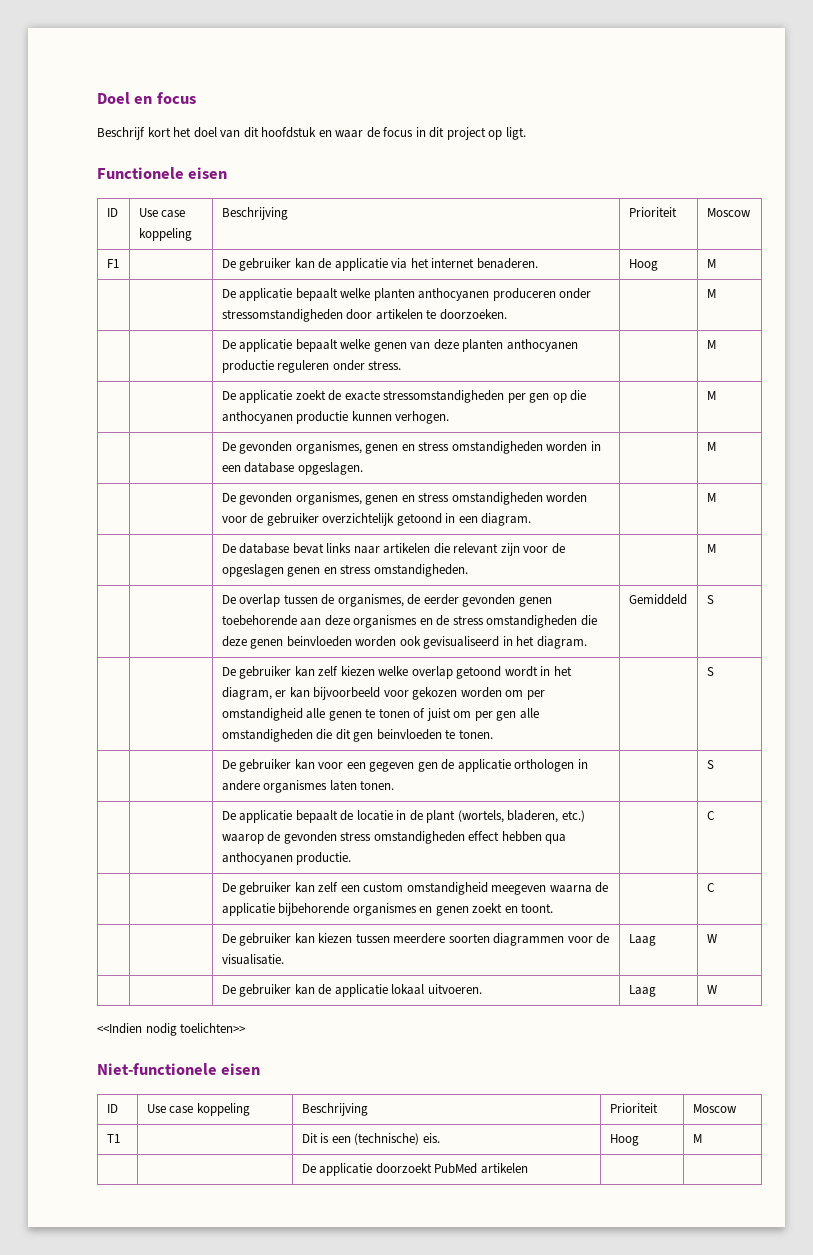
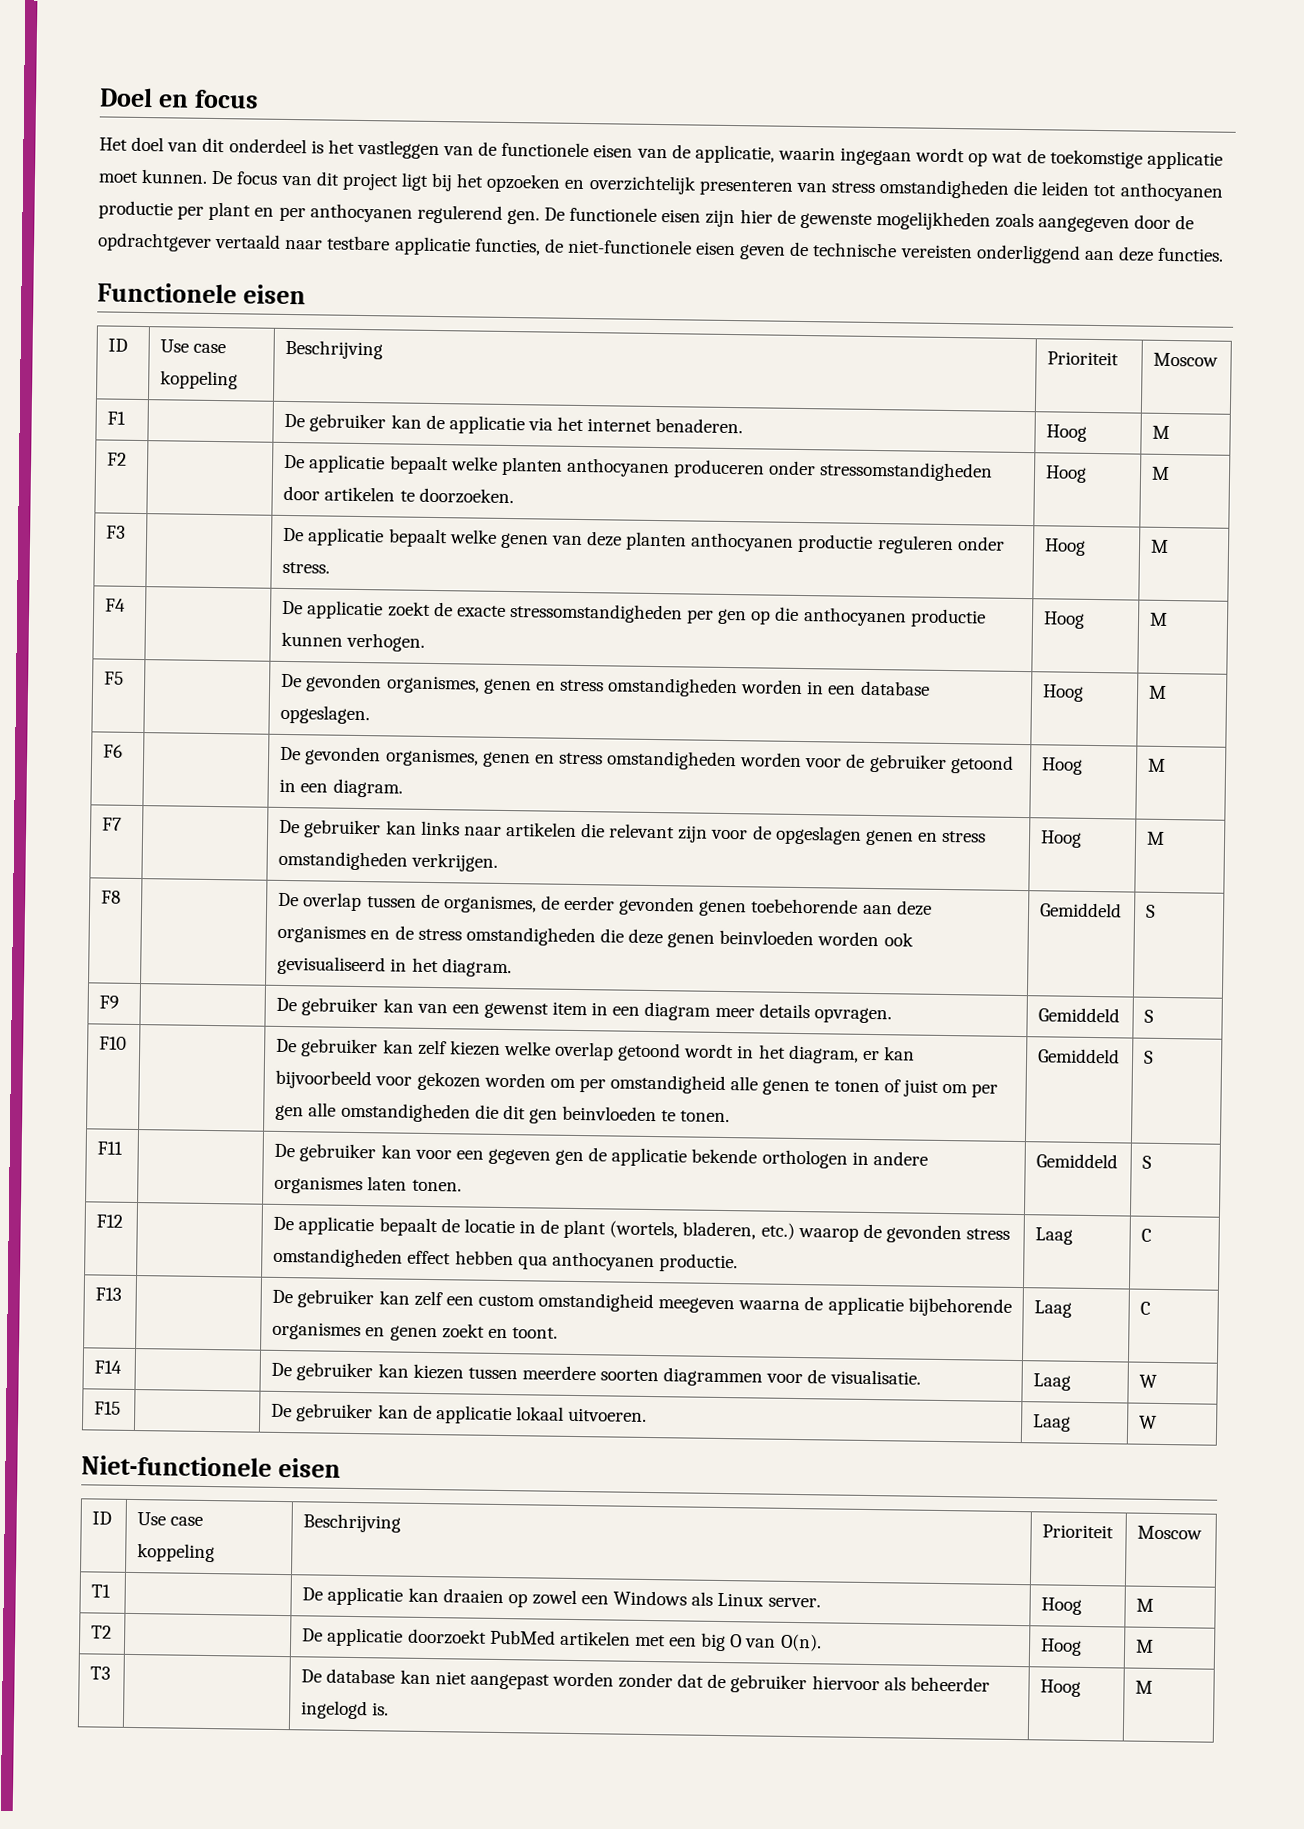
- Beschrijf kort het doel van dit hoofdstuk en waar de focus in dit project op ligt.
+ Het doel van dit onderdeel is het vastleggen van de functionele eisen van de applicatie, waarin ingegaan wordt op wat de toekomstige applicatie moet kunnen. De focus van dit project ligt bij het opzoeken en overzichtelijk presenteren van stress omstandigheden die leiden tot anthocyanen productie per plant en per anthocyanen regulerend gen. De functionele eisen zijn hier de gewenste mogelijkheden zoals aangegeven door de opdrachtgever vertaald naar testbare applicatie functies, de niet-functionele eisen geven de technische vereisten onderliggend aan deze functies.
- | | De applicatie bepaalt welke planten anthocyanen produceren onder stressomstandigheden door artikelen te doorzoeken. | | M
- | | De applicatie bepaalt welke genen van deze planten anthocyanen productie reguleren onder stress. | | M
- | | De applicatie zoekt de exacte stressomstandigheden per gen op die anthocyanen productie kunnen verhogen. | | M
- | | De gevonden organismes, genen en stress omstandigheden worden in een database opgeslagen. | | M
- | | De gevonden organismes, genen en stress omstandigheden worden voor de gebruiker overzichtelijk getoond in een diagram. | | M
- | | De database bevat links naar artikelen die relevant zijn voor de opgeslagen genen en stress omstandigheden. | | M
- | | De overlap tussen de organismes, de eerder gevonden genen toebehorende aan deze organismes en de stress omstandigheden die deze genen beinvloeden worden ook gevisualiseerd in het diagram. | Gemiddeld | S
+ F2 | | De applicatie bepaalt welke planten anthocyanen produceren onder stressomstandigheden door artikelen te doorzoeken. | Hoog | M
+ F3 | | De applicatie bepaalt welke genen van deze planten anthocyanen productie reguleren onder stress. | Hoog | M
+ F4 | | De applicatie zoekt de exacte stressomstandigheden per gen op die anthocyanen productie kunnen verhogen. | Hoog | M
+ F5 | | De gevonden organismes, genen en stress omstandigheden worden in een database opgeslagen. | Hoog | M
+ F6 | | De gevonden organismes, genen en stress omstandigheden worden voor de gebruiker getoond in een diagram. | Hoog | M
+ F7 | | De gebruiker kan links naar artikelen die relevant zijn voor de opgeslagen genen en stress omstandigheden verkrijgen. | Hoog | M
+ F8 | | De overlap tussen de organismes, de eerder gevonden genen toebehorende aan deze organismes en de stress omstandigheden die deze genen beinvloeden worden ook gevisualiseerd in het diagram. | Gemiddeld | S
+ F9 | | De gebruiker kan van een gewenst item in een diagram meer details opvragen. | Gemiddeld | S
+ F10
- | | De gebruiker kan zelf kiezen welke overlap getoond wordt in het diagram, er kan bijvoorbeeld voor gekozen worden om per omstandigheid alle genen te tonen of juist om per gen alle omstandigheden die dit gen beinvloeden te tonen. | | S
- | | De gebruiker kan voor een gegeven gen de applicatie orthologen in andere organismes laten tonen. | | S
- | | De applicatie bepaalt de locatie in de plant (wortels, bladeren, etc.) waarop de gevonden stress omstandigheden effect hebben qua anthocyanen productie. | | C
- | | De gebruiker kan zelf een custom omstandigheid meegeven waarna de applicatie bijbehorende organismes en genen zoekt en toont. | | C
- | | De gebruiker kan kiezen tussen meerdere soorten diagrammen voor de visualisatie. | Laag | W
+ De gebruiker kan zelf kiezen welke overlap getoond wordt in het diagram, er kan bijvoorbeeld voor gekozen worden om per omstandigheid alle genen te tonen of juist om per gen alle omstandigheden die dit gen beinvloeden te tonen. | Gemiddeld | S
+ F11 | | De gebruiker kan voor een gegeven gen de applicatie bekende orthologen in andere organismes laten tonen. | Gemiddeld | S
+ F12 | | De applicatie bepaalt de locatie in de plant (wortels, bladeren, etc.) waarop de gevonden stress omstandigheden effect hebben qua anthocyanen productie. | Laag | C
+ F13 | | De gebruiker kan zelf een custom omstandigheid meegeven waarna de applicatie bijbehorende organismes en genen zoekt en toont. | Laag | C
+ F14 | | De gebruiker kan kiezen tussen meerdere soorten diagrammen voor de visualisatie. | Laag | W
- | | De gebruiker kan de applicatie lokaal uitvoeren. | Laag | W
+ F15 | | De gebruiker kan de applicatie lokaal uitvoeren. | Laag | W
- <<Indien nodig toelichten>>
- T1 | | Dit is een (technische) eis. | Hoog | M
- | | De applicatie doorzoekt PubMed artikelen | |
+ T1 | | De applicatie kan draaien op zowel een Windows als Linux server. | Hoog | M
+ T2 | | De applicatie doorzoekt PubMed artikelen met een big O van O(n). | Hoog | M
+ T3 | | De database kan niet aangepast worden zonder dat de gebruiker hiervoor als beheerder ingelogd is. | Hoog | M

